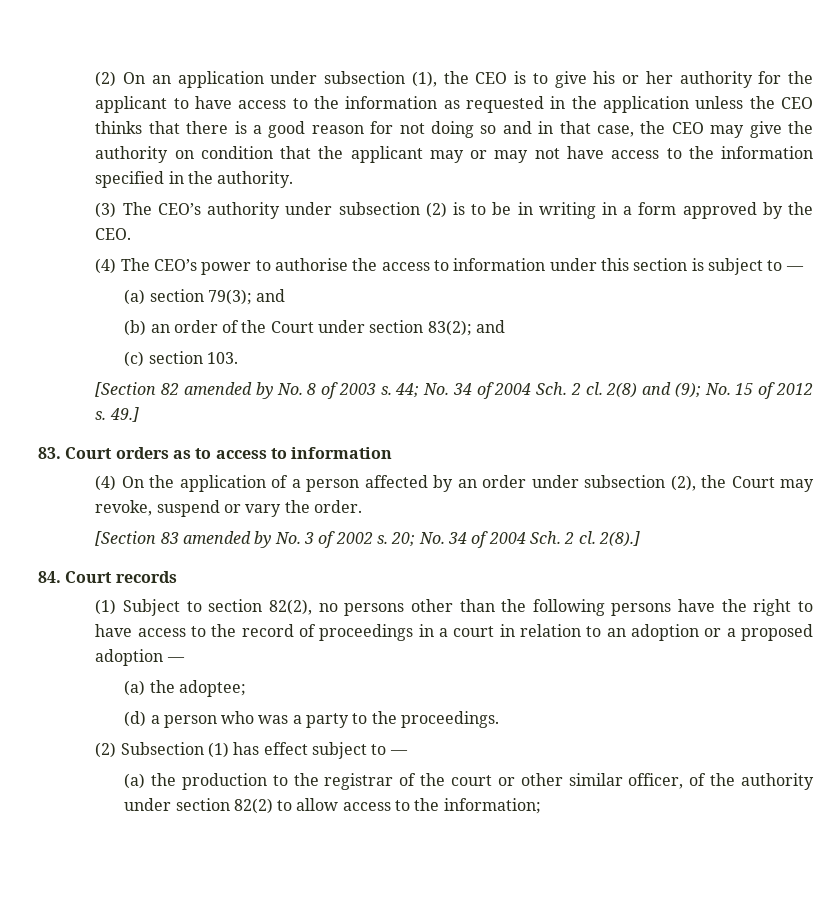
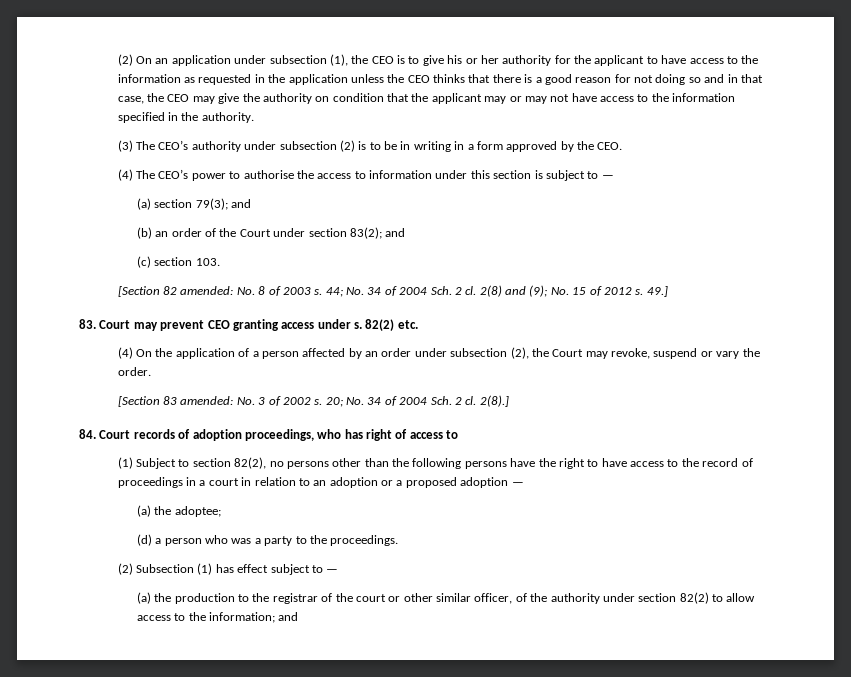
- [Section 82 amended by No. 8 of 2003 s.
+ [Section 82 amended: No. 8 of 2003 s.
- 83. Court orders as to access to information
+ 83. Court may prevent CEO granting access under s. 82(2) etc.
- [Section 83 amended by No. 3 of 2002 s.
+ [Section 83 amended: No. 3 of 2002 s.
- 84. Court records
+ 84. Court records of adoption proceedings, who has right of access to
- (a) the production to the registrar of the court or other similar officer, of the authority under section 82(2) to allow access to the information;
+ (a) the production to the registrar of the court or other similar officer, of the authority under section 82(2) to allow access to the information; and

